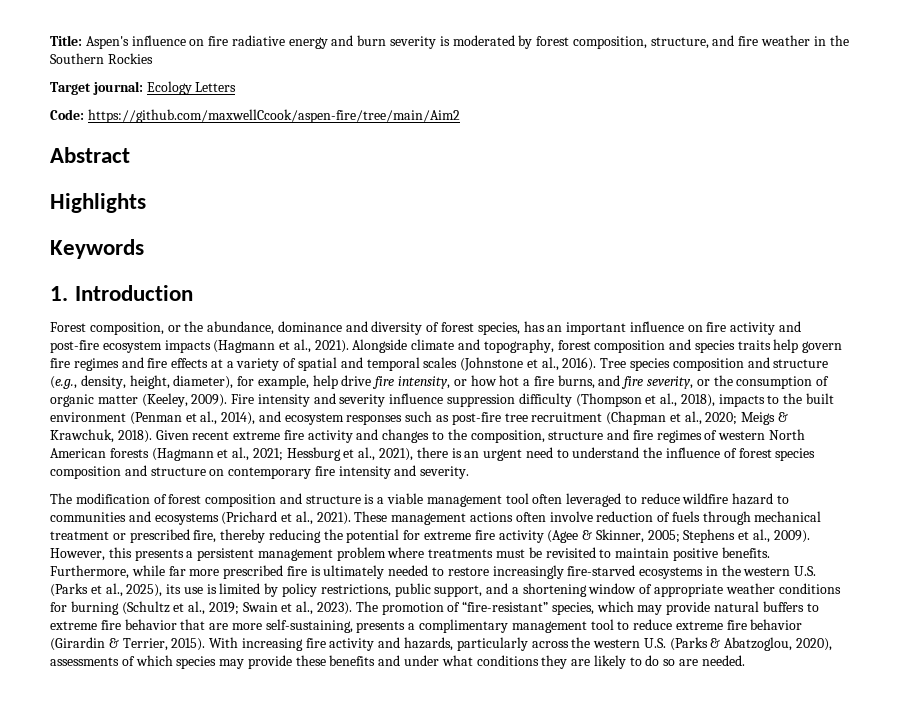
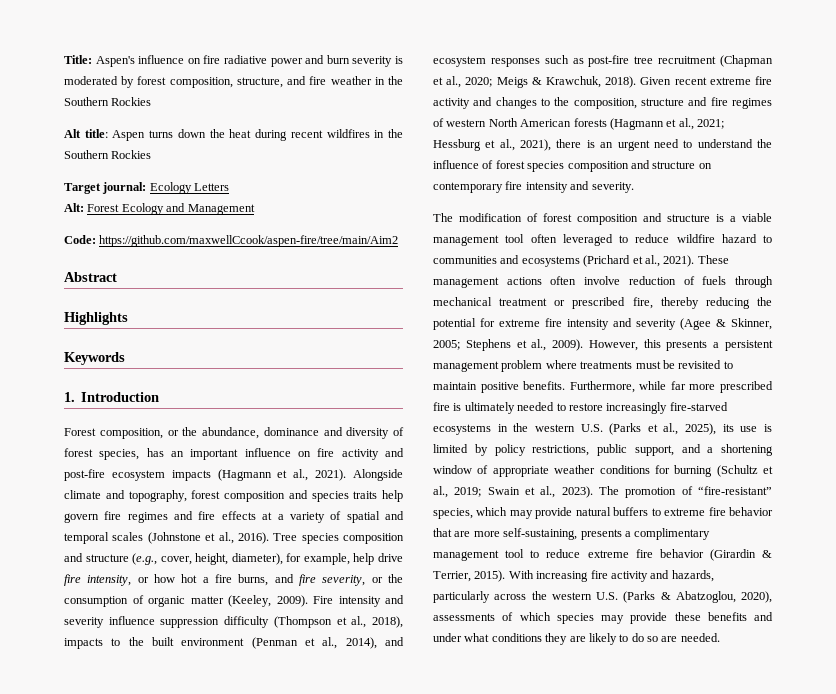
- Title: Aspen's influence on fire radiative energy and burn severity is moderated by forest composition, structure, and fire weather in the Southern Rockies
+ Title: Aspen's influence on fire radiative power and burn severity is moderated by forest composition, structure, and fire weather in the Southern Rockies
+ Alt title: Aspen turns down the heat during recent wildfires in the Southern Rockies
+ Alt: Forest Ecology and Management
- Tree species composition and structure (e.g., density, height, diameter), for example, help drive fire intensity, or how hot a fire burns, and fire severity, or the consumption of organic matter (Keeley, 2009).
+ Tree species composition and structure (e.g., cover, height, diameter), for example, help drive fire intensity, or how hot a fire burns, and fire severity, or the consumption of organic matter (Keeley, 2009).
- These management actions often involve reduction of fuels through mechanical treatment or prescribed fire, thereby reducing the potential for extreme fire activity (Agee & Skinner, 2005; Stephens et al., 2009).
+ These management actions often involve reduction of fuels through mechanical treatment or prescribed fire, thereby reducing the potential for extreme fire intensity and severity (Agee & Skinner, 2005; Stephens et al., 2009).

